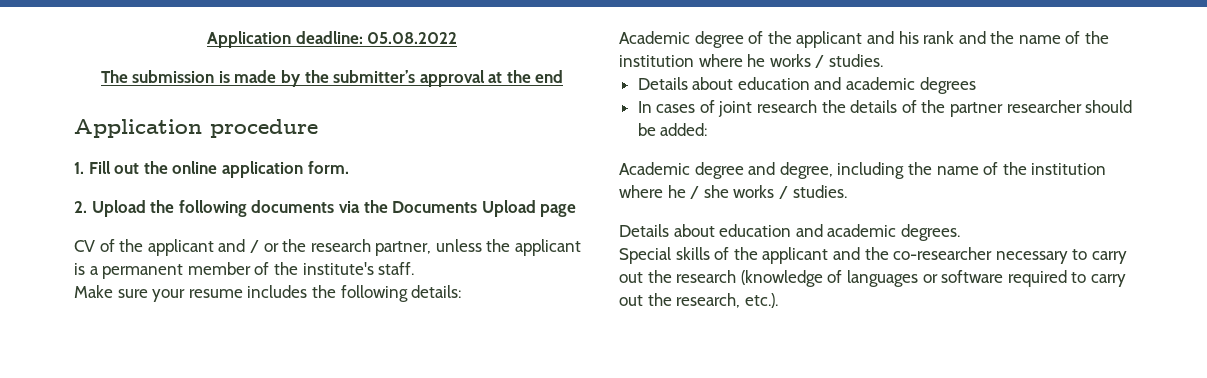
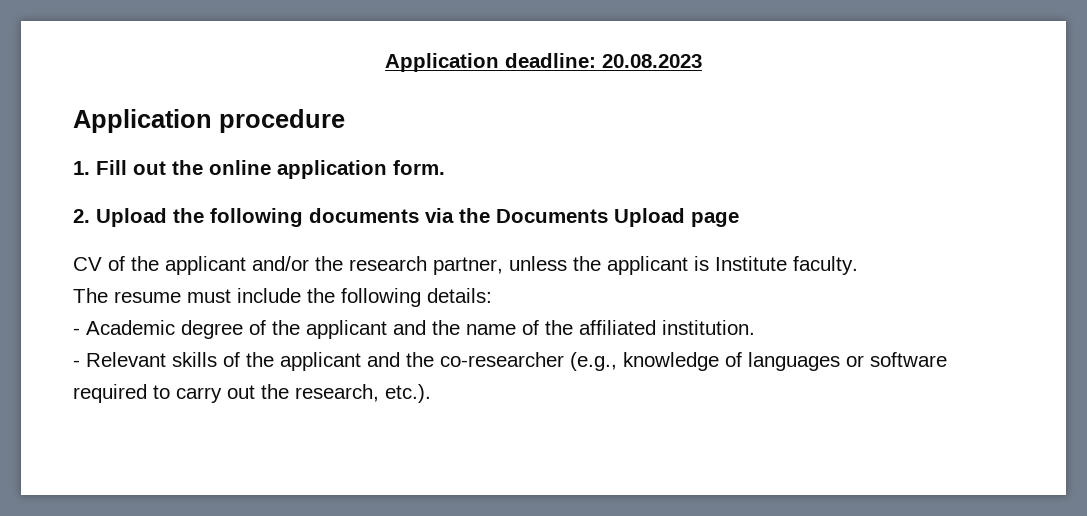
- Application deadline: 05.08.2022
- The submission is made by the submitter’s approval at the end
+ Application deadline: 20.08.2023
- CV of the applicant and / or the research partner, unless the applicant is a permanent member of the institute's staff.
- Make sure your resume includes the following details:
+ CV of the applicant and/or the research partner, unless the applicant is Institute faculty.
+ The resume must include the following details:
- Academic degree of the applicant and his rank and the name of the institution where he works / studies.
- Details about education and academic degrees
- In cases of joint research the details of the partner researcher should be added:
- Academic degree and degree, including the name of the institution where he / she works / studies.
- Details about education and academic degrees.
- Special skills of the applicant and the co-researcher necessary to carry out the research (knowledge of languages or software required to carry out the research, etc.).
+ - Academic degree of the applicant and the name of the affiliated institution.
+ - Relevant skills of the applicant and the co-researcher (e.g., knowledge of languages or software required to carry out the research, etc.).

